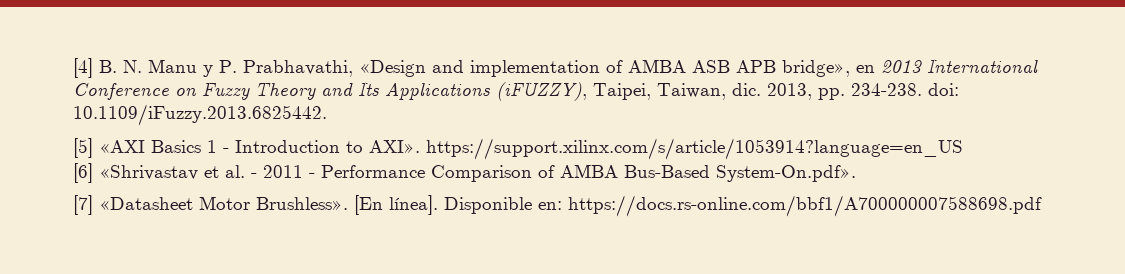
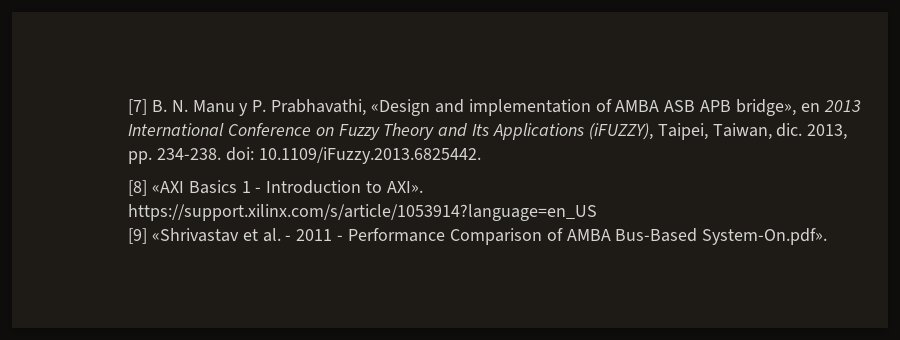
- [4] B. N. Manu y P. Prabhavathi, «Design and implementation of AMBA ASB APB bridge», en 2013 International Conference on Fuzzy Theory and Its Applications (iFUZZY), Taipei, Taiwan, dic.
+ [7] B. N. Manu y P. Prabhavathi, «Design and implementation of AMBA ASB APB bridge», en 2013 International Conference on Fuzzy Theory and Its Applications (iFUZZY), Taipei, Taiwan, dic.
- [5] «AXI Basics 1 - Introduction to AXI». https://support.xilinx.com/s/article/1053914?language=en_US
+ [8] «AXI Basics 1 - Introduction to AXI». https://support.xilinx.com/s/article/1053914?language=en_US
- [6] «Shrivastav et al. - 2011 - Performance Comparison of AMBA Bus-Based System-On.pdf».
+ [9] «Shrivastav et al. - 2011 - Performance Comparison of AMBA Bus-Based System-On.pdf».
- [7] «Datasheet Motor Brushless». [En línea]. Disponible en: https://docs.rs-online.com/bbf1/A700000007588698.pdf

